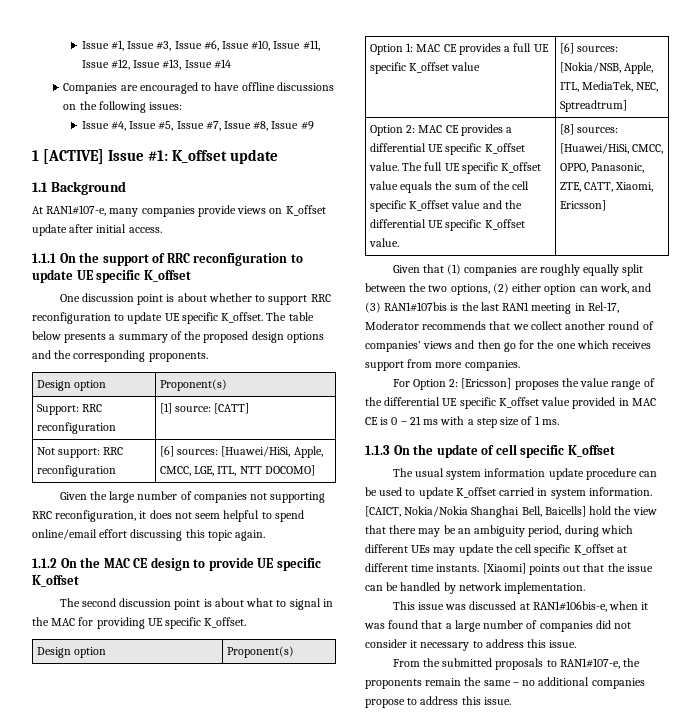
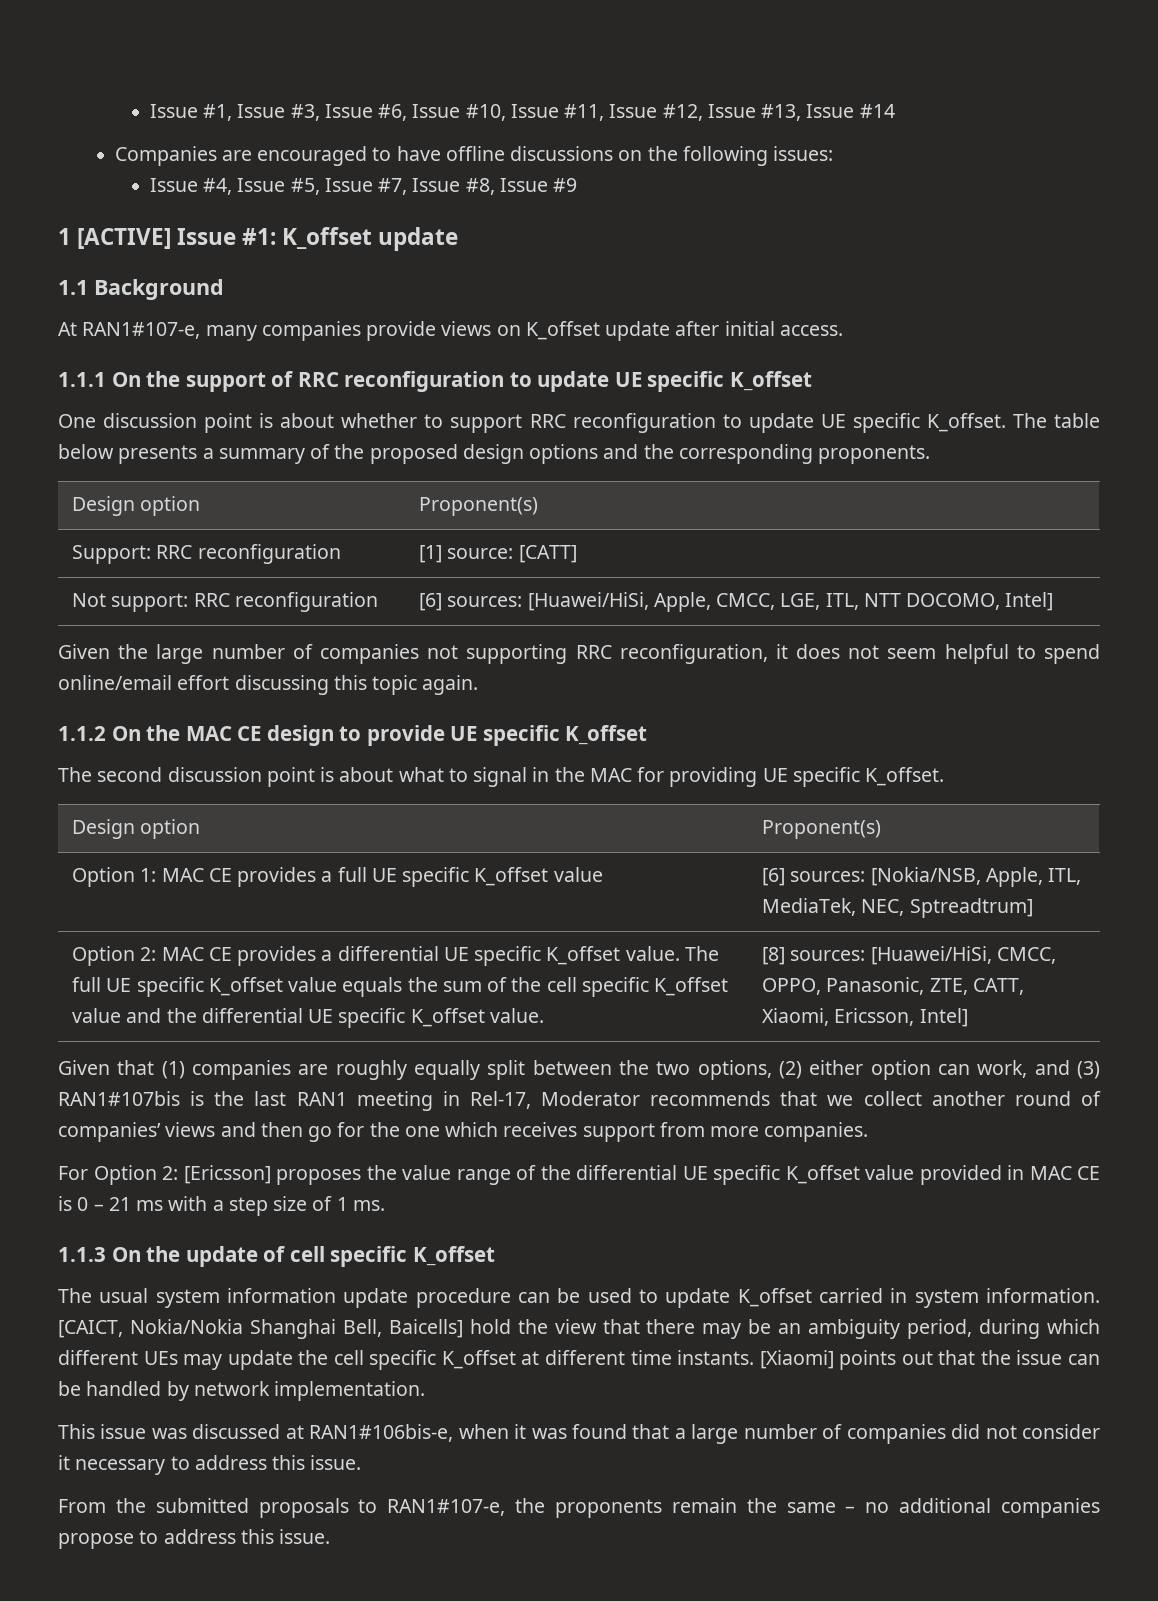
- Not support: RRC reconfiguration | [6] sources: [Huawei/HiSi, Apple, CMCC, LGE, ITL, NTT DOCOMO]
+ Not support: RRC reconfiguration | [6] sources: [Huawei/HiSi, Apple, CMCC, LGE, ITL, NTT DOCOMO, Intel]
- [8] sources: [Huawei/HiSi, CMCC, OPPO, Panasonic, ZTE, CATT, Xiaomi, Ericsson]
+ [8] sources: [Huawei/HiSi, CMCC, OPPO, Panasonic, ZTE, CATT, Xiaomi, Ericsson, Intel]

